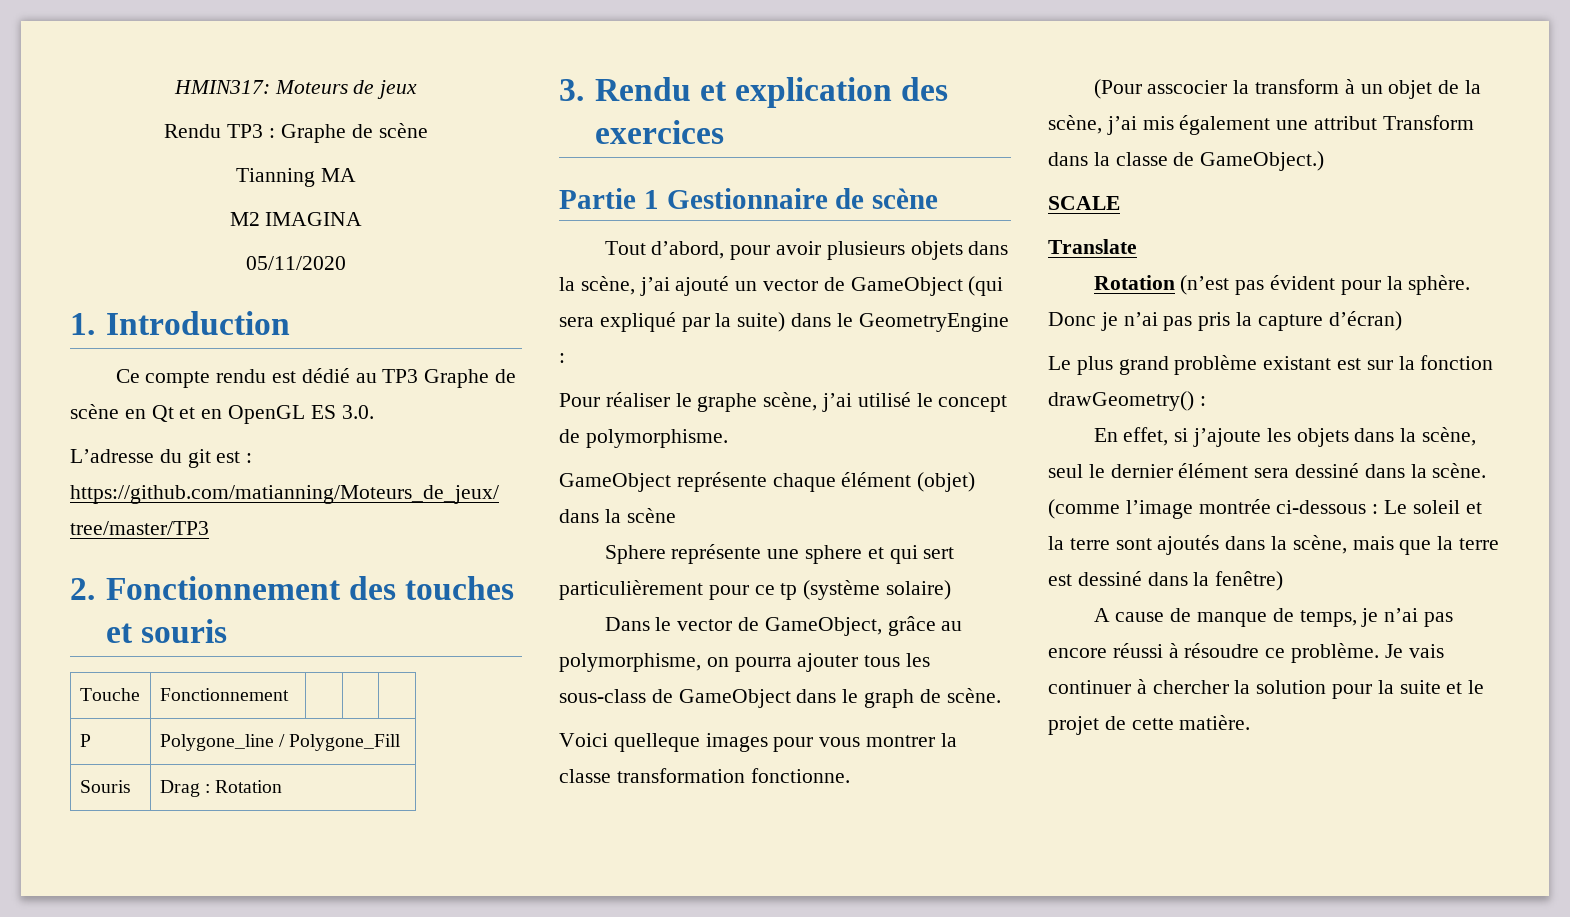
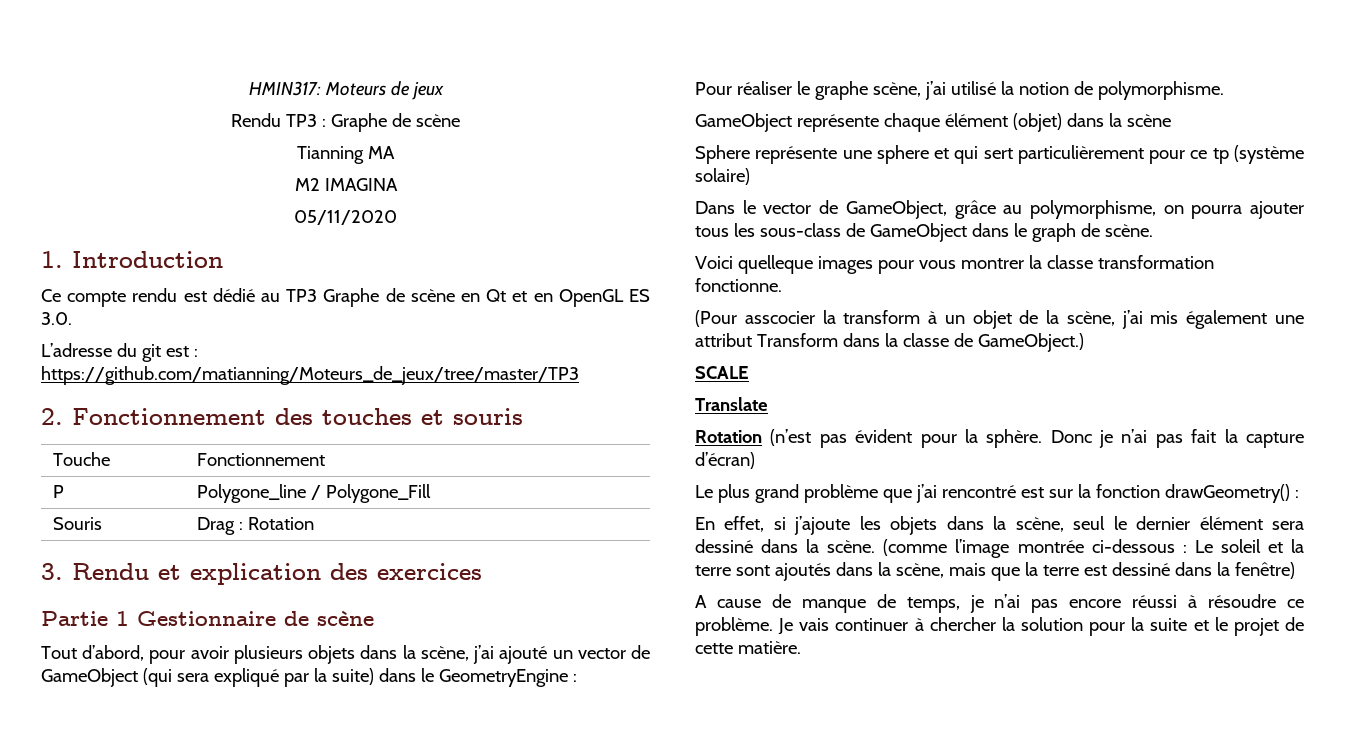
- Pour réaliser le graphe scène, j’ai utilisé le concept de polymorphisme.
+ Pour réaliser le graphe scène, j’ai utilisé la notion de polymorphisme.
- Donc je n’ai pas pris la capture d’écran)
+ Donc je n’ai pas fait la capture d’écran)
- Le plus grand problème existant est sur la fonction drawGeometry() :
+ Le plus grand problème que j’ai rencontré est sur la fonction drawGeometry() :

